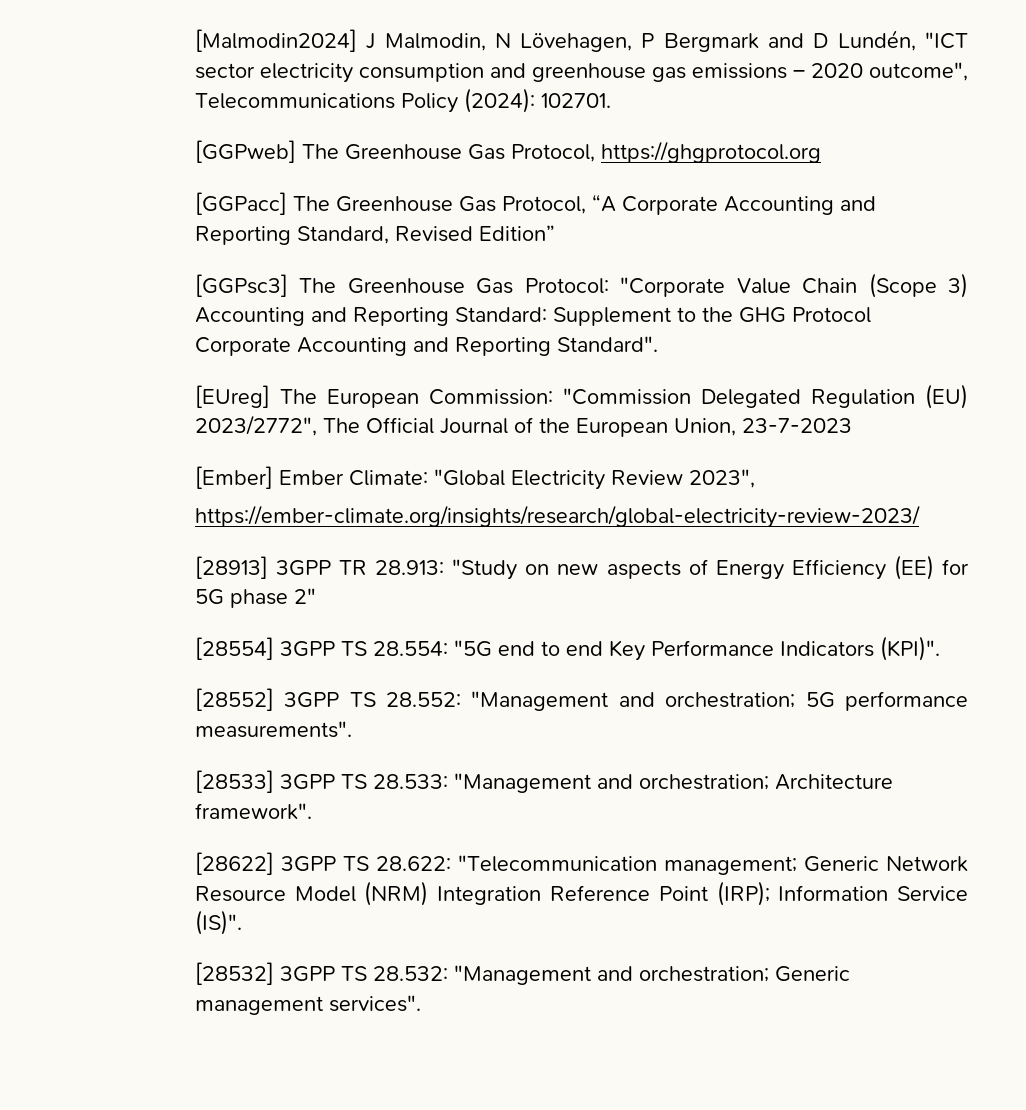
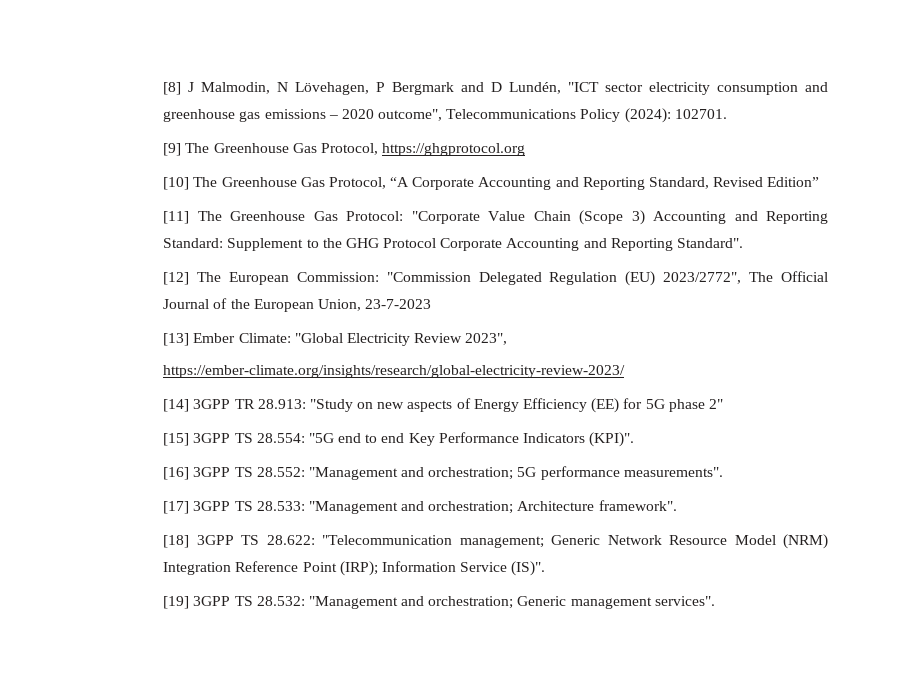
- [Malmodin2024] J Malmodin, N Lövehagen, P Bergmark and D Lundén, "ICT sector electricity consumption and greenhouse gas emissions – 2020 outcome", Telecommunications Policy (2024): 102701.
+ [8] J Malmodin, N Lövehagen, P Bergmark and D Lundén, "ICT sector electricity consumption and greenhouse gas emissions – 2020 outcome", Telecommunications Policy (2024): 102701.
- [GGPweb] The Greenhouse Gas Protocol, https://ghgprotocol.org
+ [9] The Greenhouse Gas Protocol, https://ghgprotocol.org
- [GGPacc] The Greenhouse Gas Protocol, “A Corporate Accounting and Reporting Standard, Revised Edition”
+ [10] The Greenhouse Gas Protocol, “A Corporate Accounting and Reporting Standard, Revised Edition”
- [GGPsc3] The Greenhouse Gas Protocol: "Corporate Value Chain (Scope 3) Accounting and Reporting Standard: Supplement to the GHG Protocol Corporate Accounting and Reporting Standard".
+ [11] The Greenhouse Gas Protocol: "Corporate Value Chain (Scope 3) Accounting and Reporting Standard: Supplement to the GHG Protocol Corporate Accounting and Reporting Standard".
- [EUreg] The European Commission: "Commission Delegated Regulation (EU) 2023/2772", The Official Journal of the European Union, 23-7-2023
+ [12] The European Commission: "Commission Delegated Regulation (EU) 2023/2772", The Official Journal of the European Union, 23-7-2023
- [Ember] Ember Climate: "Global Electricity Review 2023",
+ [13] Ember Climate: "Global Electricity Review 2023",
- [28913] 3GPP TR 28.913: "Study on new aspects of Energy Efficiency (EE) for 5G phase 2"
+ [14] 3GPP TR 28.913: "Study on new aspects of Energy Efficiency (EE) for 5G phase 2"
- [28554] 3GPP TS 28.554: "5G end to end Key Performance Indicators (KPI)".
+ [15] 3GPP TS 28.554: "5G end to end Key Performance Indicators (KPI)".
- [28552] 3GPP TS 28.552: "Management and orchestration; 5G performance measurements".
+ [16] 3GPP TS 28.552: "Management and orchestration; 5G performance measurements".
- [28533] 3GPP TS 28.533: "Management and orchestration; Architecture framework".
+ [17] 3GPP TS 28.533: "Management and orchestration; Architecture framework".
- [28622] 3GPP TS 28.622: "Telecommunication management; Generic Network Resource Model (NRM) Integration Reference Point (IRP); Information Service (IS)".
+ [18] 3GPP TS 28.622: "Telecommunication management; Generic Network Resource Model (NRM) Integration Reference Point (IRP); Information Service (IS)".
- [28532] 3GPP TS 28.532: "Management and orchestration; Generic management services".
+ [19] 3GPP TS 28.532: "Management and orchestration; Generic management services".

